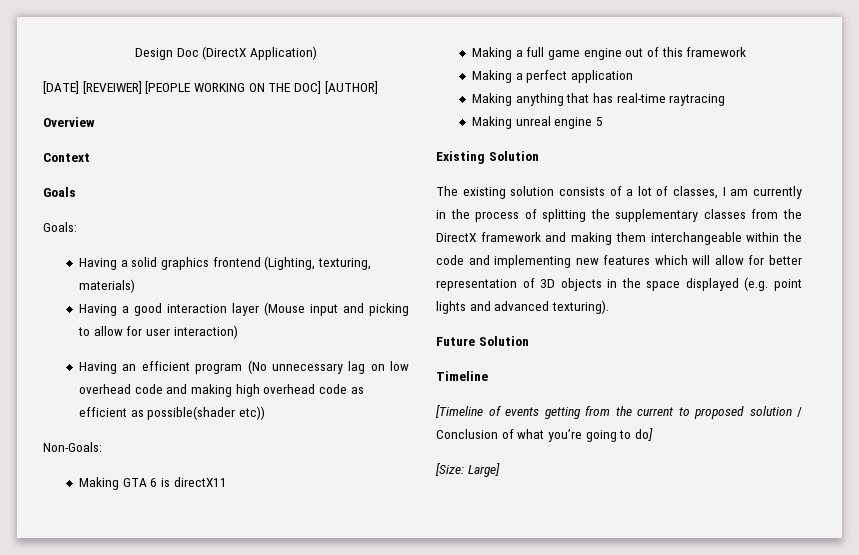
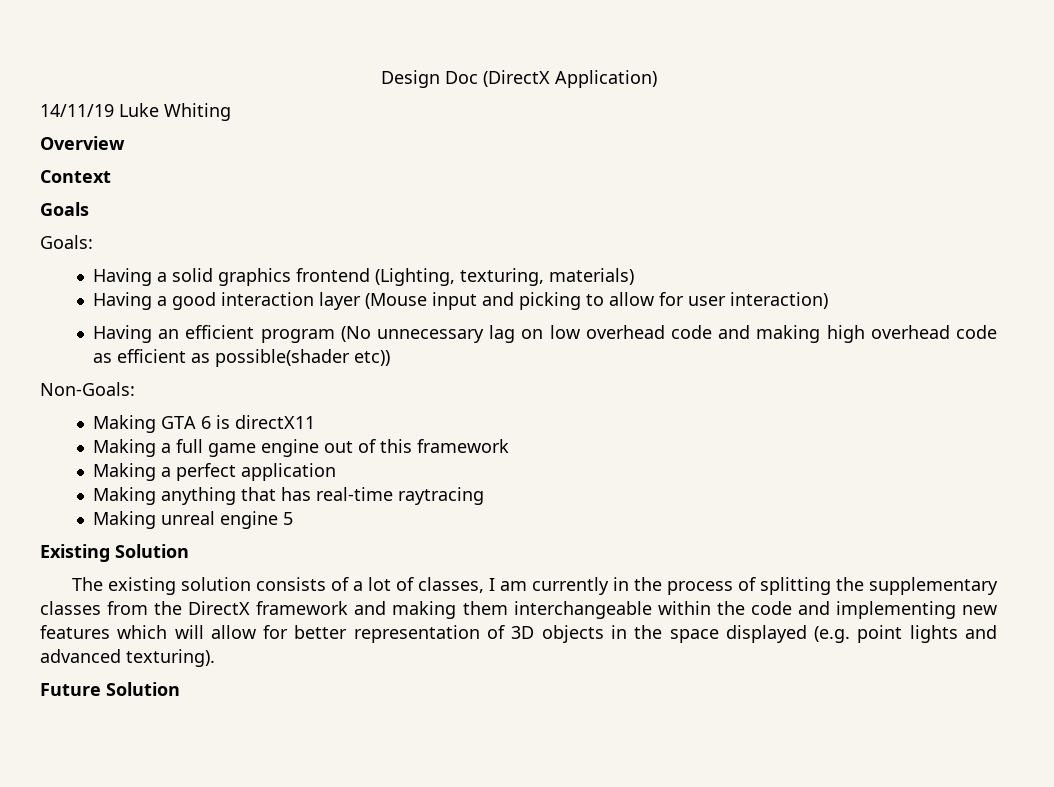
- [DATE] [REVEIWER] [PEOPLE WORKING ON THE DOC] [AUTHOR]
+ 14/11/19 Luke Whiting
- Timeline
- [Timeline of events getting from the current to proposed solution / Conclusion of what you’re going to do]
- [Size: Large]

